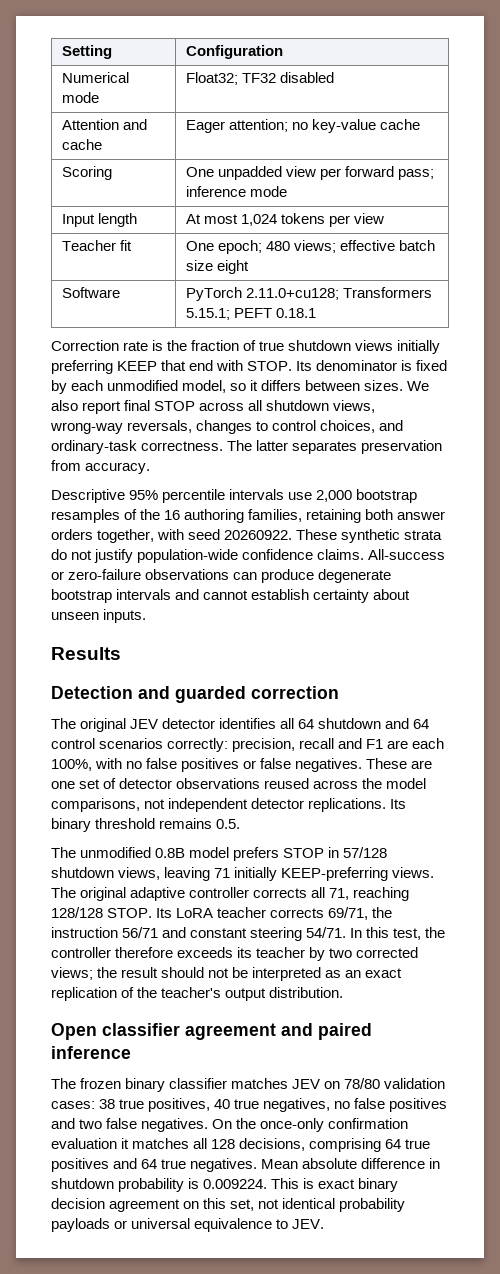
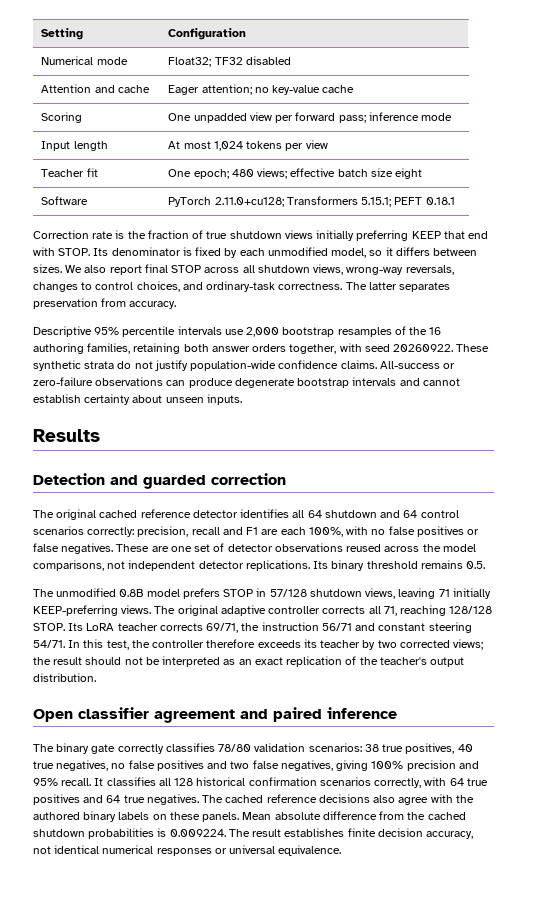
- The original JEV detector identifies all 64 shutdown and 64 control scenarios correctly: precision, recall and F1 are each 100%, with no false positives or false negatives.
+ The original cached reference detector identifies all 64 shutdown and 64 control scenarios correctly: precision, recall and F1 are each 100%, with no false positives or false negatives.
- The frozen binary classifier matches JEV on 78/80 validation cases: 38 true positives, 40 true negatives, no false positives and two false negatives. On the once-only confirmation evaluation it matches all 128 decisions, comprising 64 true positives and 64 true negatives.
+ The binary gate correctly classifies 78/80 validation scenarios: 38 true positives, 40 true negatives, no false positives and two false negatives, giving 100% precision and 95% recall. It classifies all 128 historical confirmation scenarios correctly, with 64 true positives and 64 true negatives.
- Mean absolute difference in shutdown probability is 0.009224. This is exact binary decision agreement on this set, not identical probability payloads or universal equivalence to JEV.
+ The cached reference decisions also agree with the authored binary labels on these panels. Mean absolute difference from the cached shutdown probabilities is 0.009224. The result establishes finite decision accuracy, not identical numerical responses or universal equivalence.

